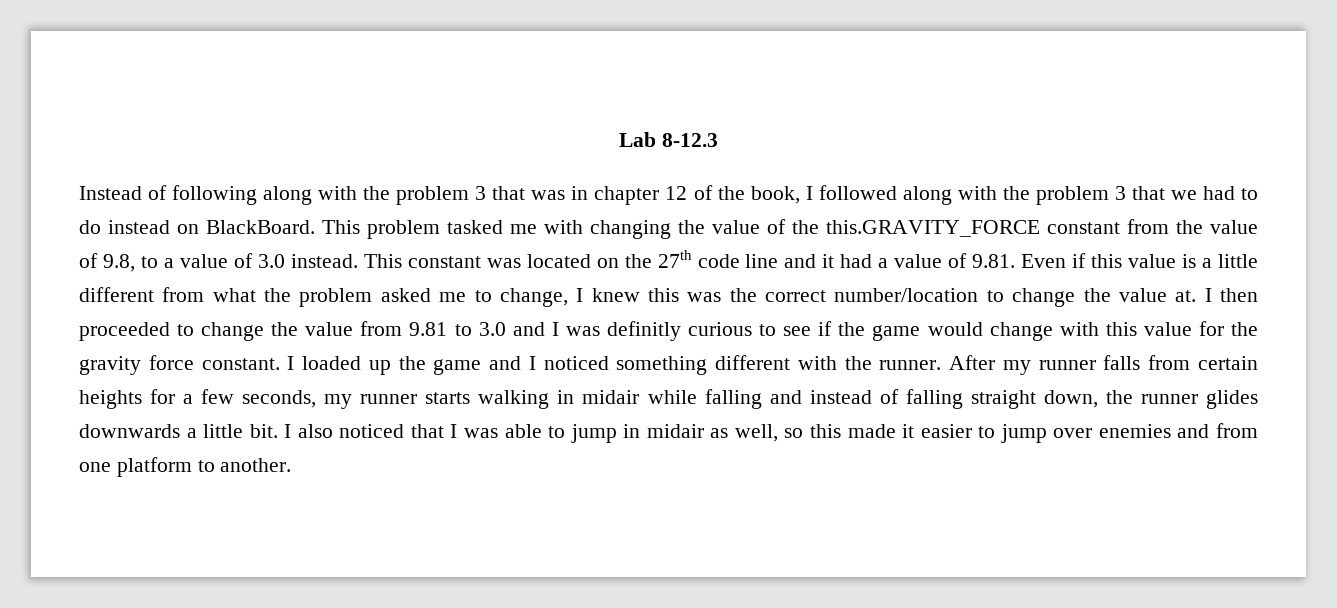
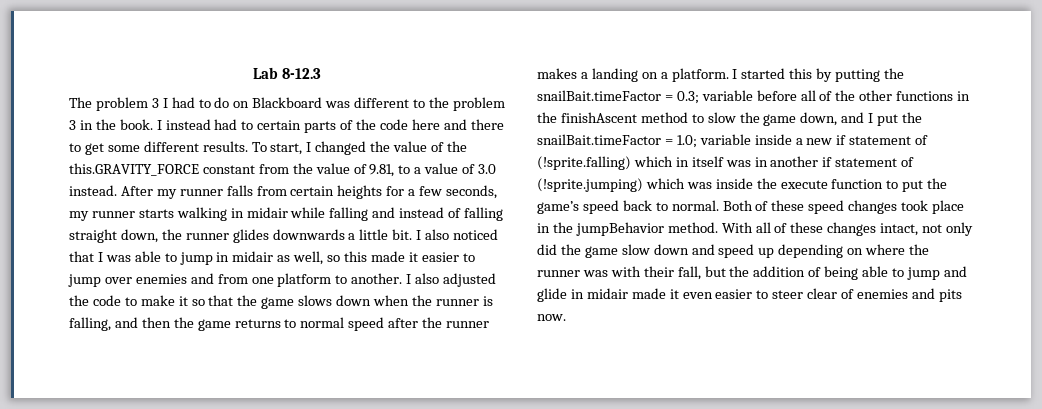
- Instead of following along with the problem 3 that was in chapter 12 of the book, I followed along with the problem 3 that we had to do instead on BlackBoard. This problem tasked me with changing the value of the this.GRAVITY_FORCE constant from the value of 9.8, to a value of 3.0 instead.
+ The problem 3 I had to do on Blackboard was different to the problem 3 in the book. I instead had to certain parts of the code here and there to get some different results. To start, I changed the value of the this.GRAVITY_FORCE constant from the value of 9.81, to a value of 3.0 instead.
- This constant was located on the 27th code line and it had a value of 9.81. Even if this value is a little different from what the problem asked me to change, I knew this was the correct number/location to change the value at. I then proceeded to change the value from 9.81 to 3.0 and I was definitly curious to see if the game would change with this value for the gravity force constant. I loaded up the game and I noticed something different with the runner.
+ I also adjusted the code to make it so that the game slows down when the runner is falling, and then the game returns to normal speed after the runner makes a landing on a platform. I started this by putting the snailBait.timeFactor = 0.3; variable before all of the other functions in the finishAscent method to slow the game down, and I put the snailBait.timeFactor = 1.0; variable inside a new if statement of (!sprite.falling) which in itself was in another if statement of (!sprite.jumping) which was inside the execute function to put the game’s speed back to normal. Both of these speed changes took place in the jumpBehavior method. With all of these changes intact, not only did the game slow down and speed up depending on where the runner was with their fall, but the addition of being able to jump and glide in midair made it even easier to steer clear of enemies and pits now.

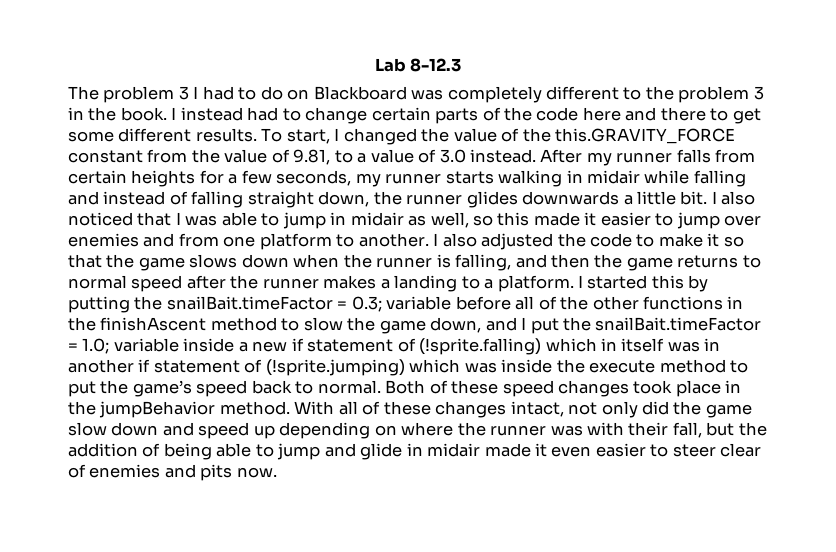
- The problem 3 I had to do on Blackboard was different to the problem 3 in the book.
+ The problem 3 I had to do on Blackboard was completely different to the problem 3 in the book.
- I instead had to certain parts of the code here and there to get some different results.
+ I instead had to change certain parts of the code here and there to get some different results.
- I also adjusted the code to make it so that the game slows down when the runner is falling, and then the game returns to normal speed after the runner makes a landing on a platform.
+ I also adjusted the code to make it so that the game slows down when the runner is falling, and then the game returns to normal speed after the runner makes a landing to a platform.
- variable inside a new if statement of (!sprite.falling) which in itself was in another if statement of (!sprite.jumping) which was inside the execute function to put the game’s speed back to normal.
+ variable inside a new if statement of (!sprite.falling) which in itself was in another if statement of (!sprite.jumping) which was inside the execute method to put the game’s speed back to normal.

